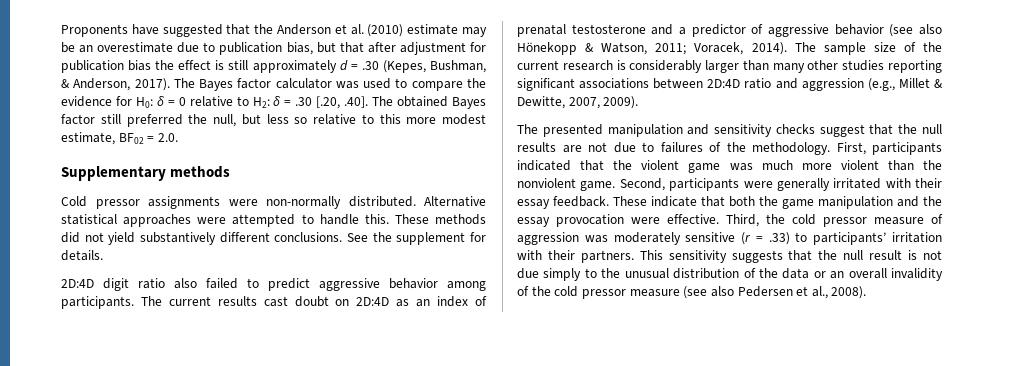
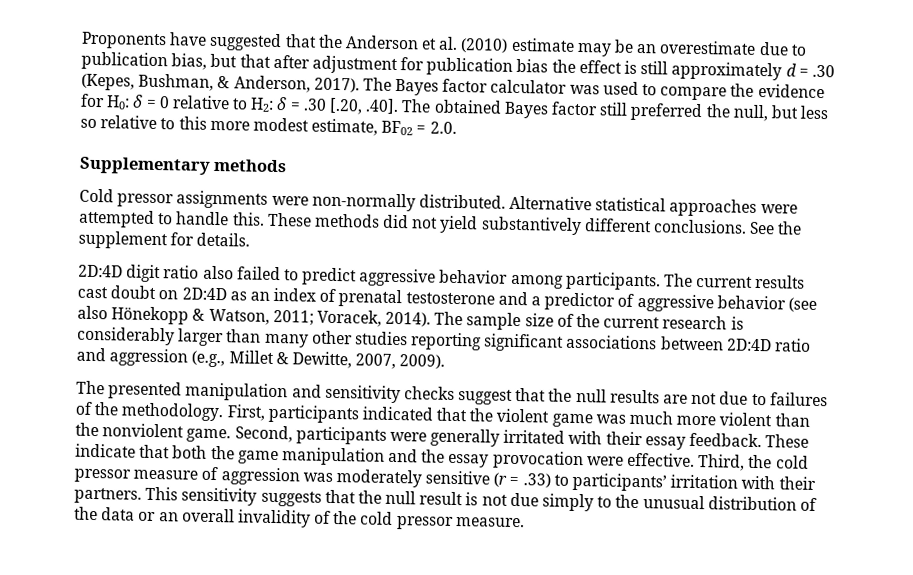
- This sensitivity suggests that the null result is not due simply to the unusual distribution of the data or an overall invalidity of the cold pressor measure (see also Pedersen et al., 2008).
+ This sensitivity suggests that the null result is not due simply to the unusual distribution of the data or an overall invalidity of the cold pressor measure.

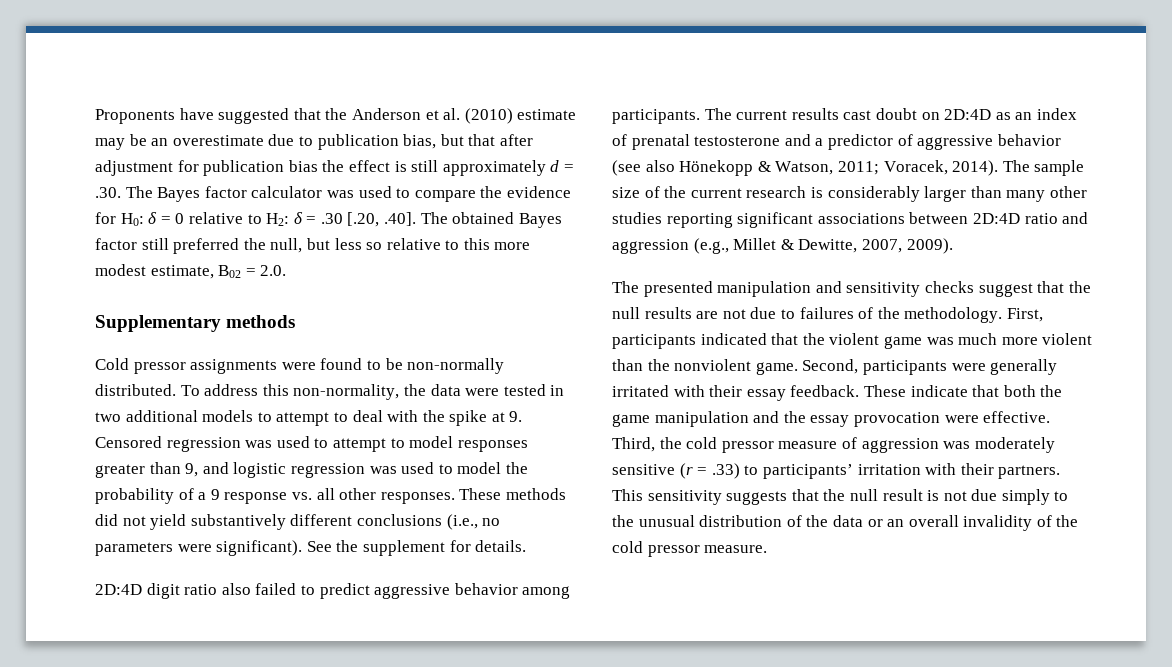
- Proponents have suggested that the Anderson et al. (2010) estimate may be an overestimate due to publication bias, but that after adjustment for publication bias the effect is still approximately d = .30 (Kepes, Bushman, & Anderson, 2017). The Bayes factor calculator was used to compare the evidence for H0:
+ Proponents have suggested that the Anderson et al. (2010) estimate may be an overestimate due to publication bias, but that after adjustment for publication bias the effect is still approximately d = .30. The Bayes factor calculator was used to compare the evidence for H0:
- δ = .30 [.20, .40]. The obtained Bayes factor still preferred the null, but less so relative to this more modest estimate, BF02 = 2.0.
+ δ = .30 [.20, .40]. The obtained Bayes factor still preferred the null, but less so relative to this more modest estimate, B02 = 2.0.
- Cold pressor assignments were non-normally distributed. Alternative statistical approaches were attempted to handle this.
+ Cold pressor assignments were found to be non-normally distributed. To address this non-normality, the data were tested in two additional models to attempt to deal with the spike at 9. Censored regression was used to attempt to model responses greater than 9, and logistic regression was used to model the probability of a 9 response vs. all other responses.
- These methods did not yield substantively different conclusions.
+ These methods did not yield substantively different conclusions (i.e., no parameters were significant).

